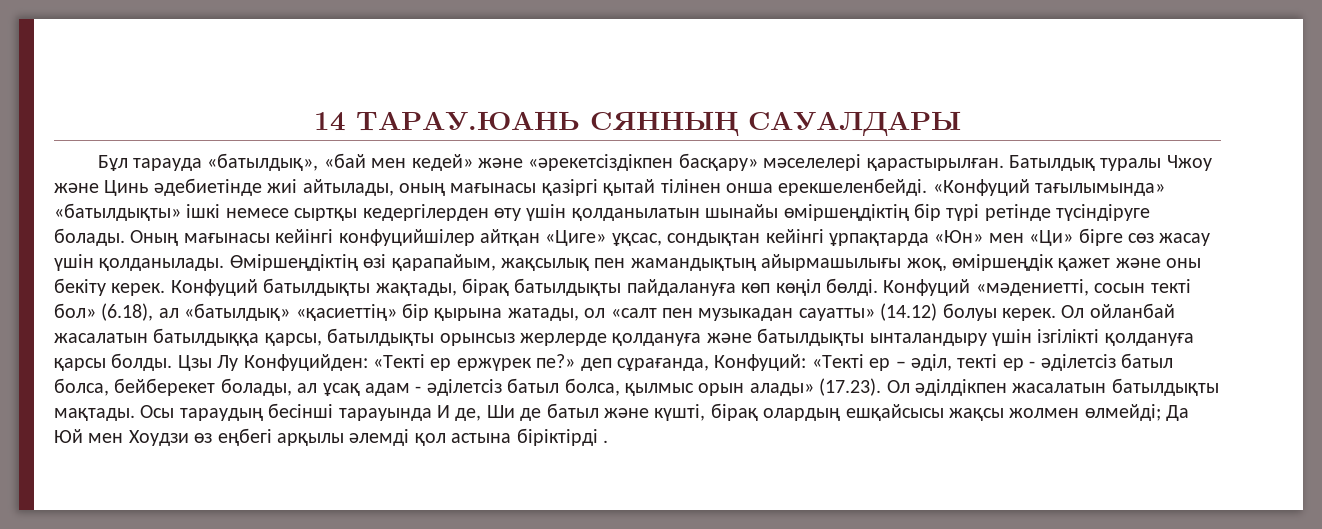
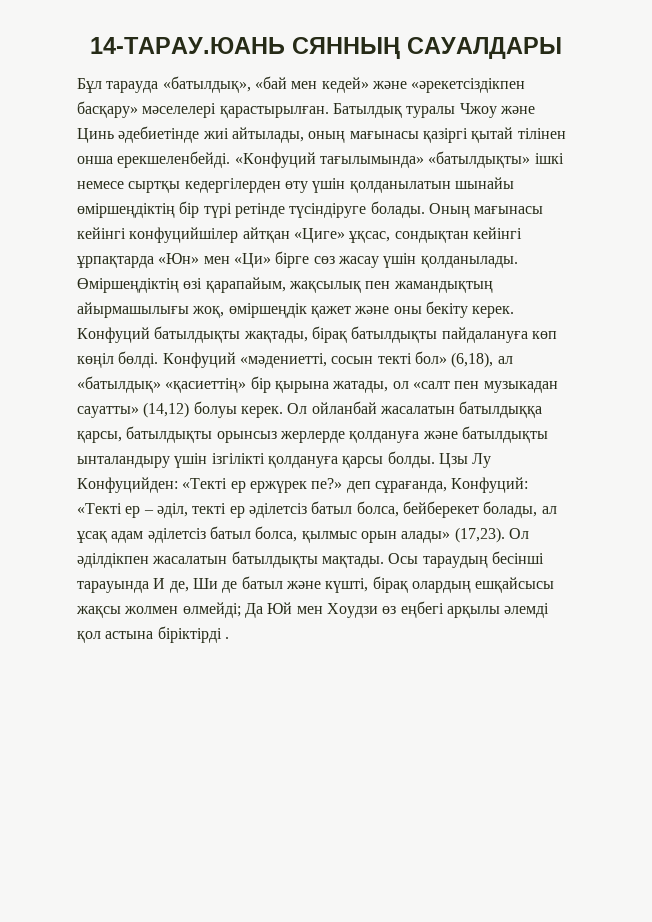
- 14 ТАРАУ.ЮАНЬ СЯННЫҢ САУАЛДАРЫ
+ 14-ТАРАУ.ЮАНЬ СЯННЫҢ САУАЛДАРЫ
- Конфуций «мәдениетті, сосын текті бол» (6.18), ал «батылдық» «қасиеттің» бір қырына жатады, ол «салт пен музыкадан сауатты» (14.12) болуы керек.
+ Конфуций «мәдениетті, сосын текті бол» (6,18), ал «батылдық» «қасиеттің» бір қырына жатады, ол «салт пен музыкадан сауатты» (14,12) болуы керек.
- Цзы Лу Конфуцийден: «Текті ер ержүрек пе?» деп сұрағанда, Конфуций: «Текті ер – әділ, текті ер - әділетсіз батыл болса, бейберекет болады, ал ұсақ адам - әділетсіз батыл болса, қылмыс орын алады» (17.23). Ол әділдікпен жасалатын батылдықты мақтады.
+ Цзы Лу Конфуцийден: «Текті ер ержүрек пе?» деп сұрағанда, Конфуций: «Текті ер – әділ, текті ер әділетсіз батыл болса, бейберекет болады, ал ұсақ адам әділетсіз батыл болса, қылмыс орын алады» (17,23). Ол әділдікпен жасалатын батылдықты мақтады.

